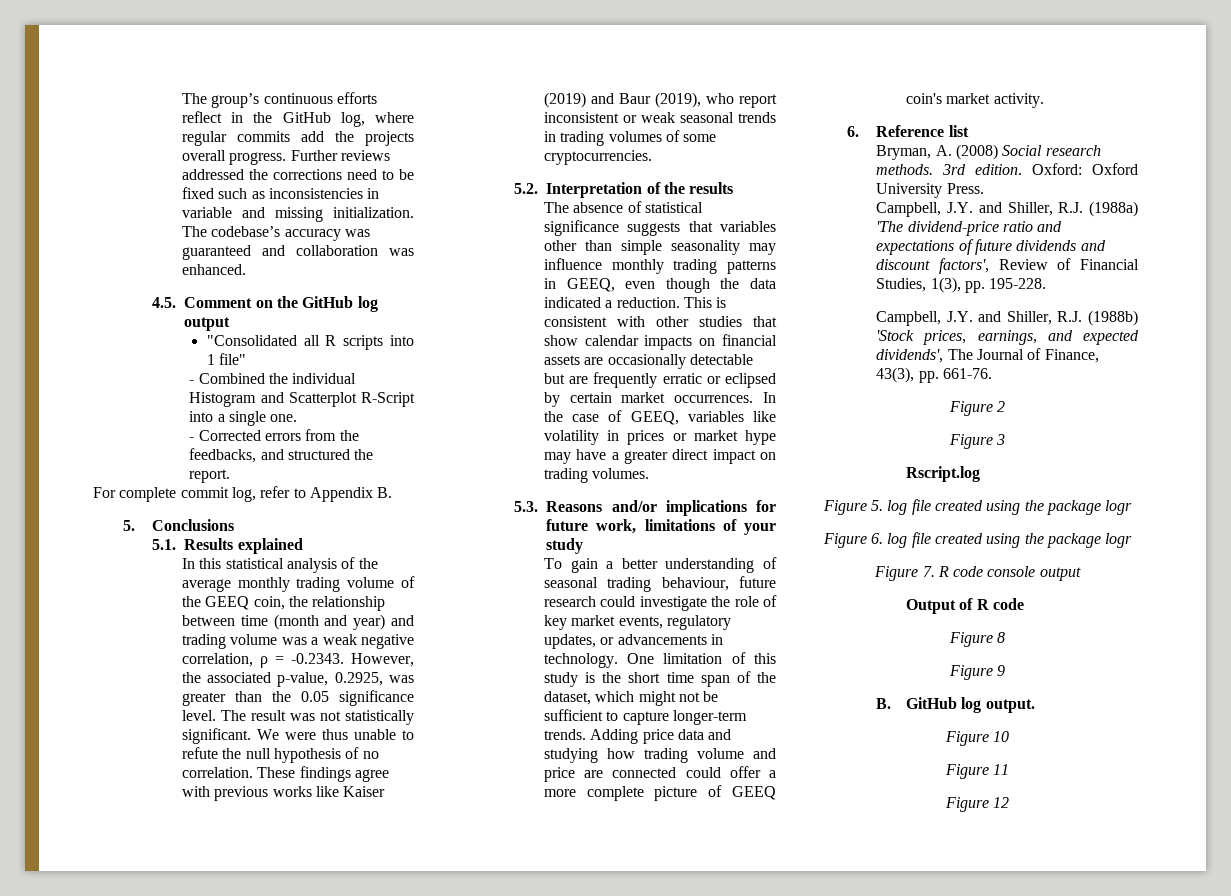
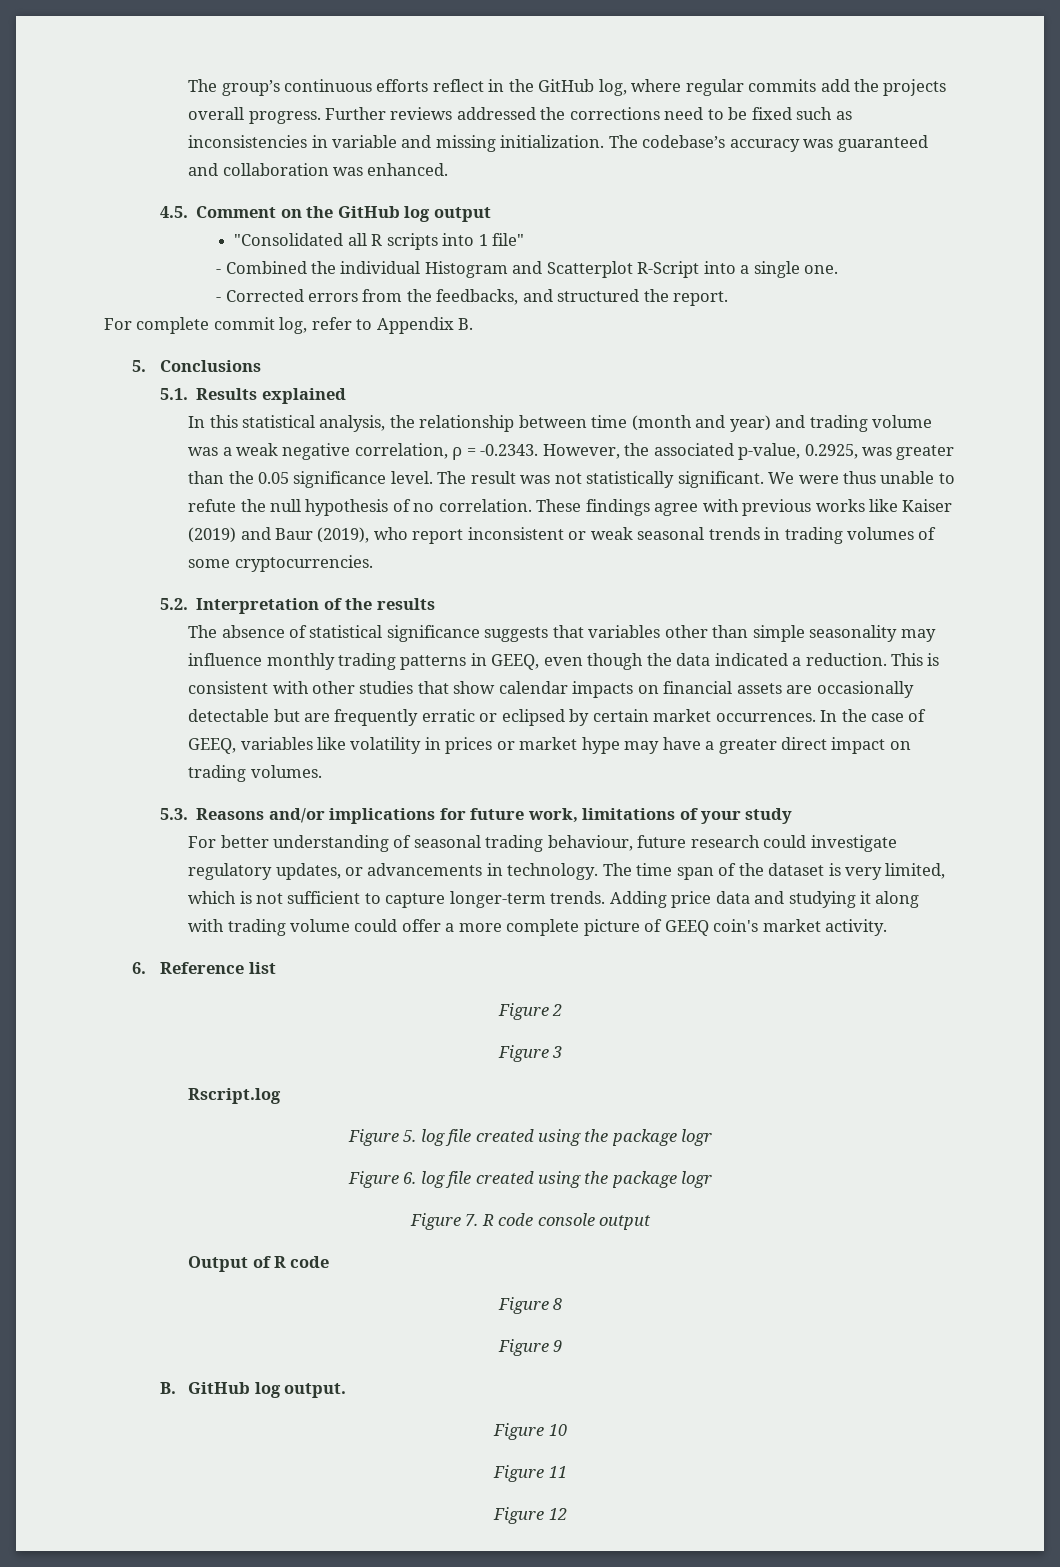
- In this statistical analysis of the average monthly trading volume of the GEEQ coin, the relationship between time (month and year) and trading volume was a weak negative correlation, ρ = -0.2343. However, the associated p-value, 0.2925, was greater than the 0.05 significance level.
+ In this statistical analysis, the relationship between time (month and year) and trading volume was a weak negative correlation, ρ = -0.2343. However, the associated p-value, 0.2925, was greater than the 0.05 significance level.
- To gain a better understanding of seasonal trading behaviour, future research could investigate the role of key market events, regulatory updates, or advancements in technology.
+ For better understanding of seasonal trading behaviour, future research could investigate regulatory updates, or advancements in technology.
- One limitation of this study is the short time span of the dataset, which might not be sufficient to capture longer-term trends.
+ The time span of the dataset is very limited, which is not sufficient to capture longer-term trends.
- Adding price data and studying how trading volume and price are connected could offer a more complete picture of GEEQ coin's market activity.
+ Adding price data and studying it along with trading volume could offer a more complete picture of GEEQ coin's market activity.
- Bryman, A. (2008) Social research methods. 3rd edition. Oxford: Oxford University Press.
- Campbell, J.Y. and Shiller, R.J. (1988a) 'The dividend-price ratio and expectations of future dividends and discount factors', Review of Financial Studies, 1(3), pp. 195-228.
- Campbell, J.Y. and Shiller, R.J. (1988b) 'Stock prices, earnings, and expected dividends', The Journal of Finance, 43(3), pp. 661-76.

